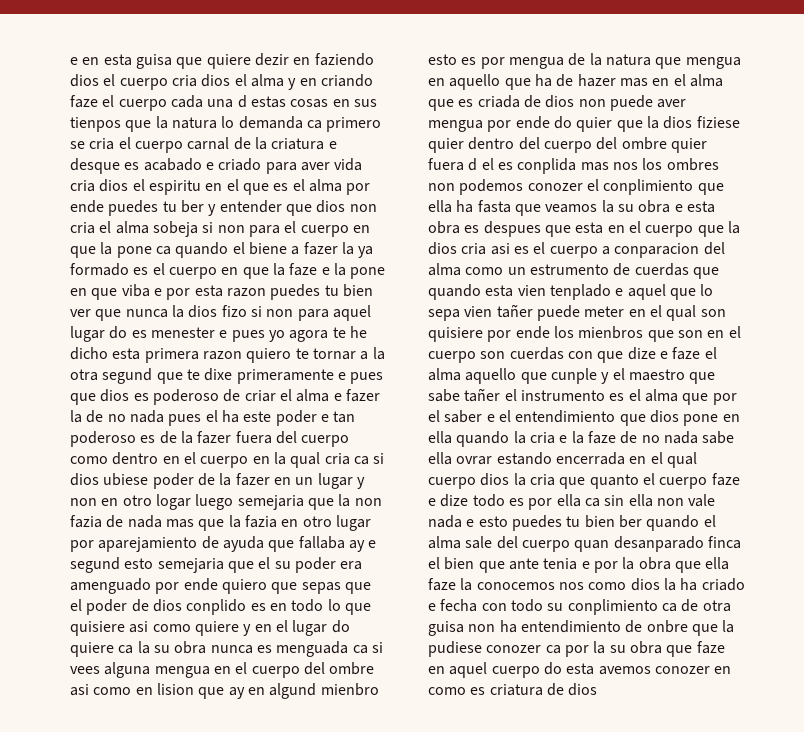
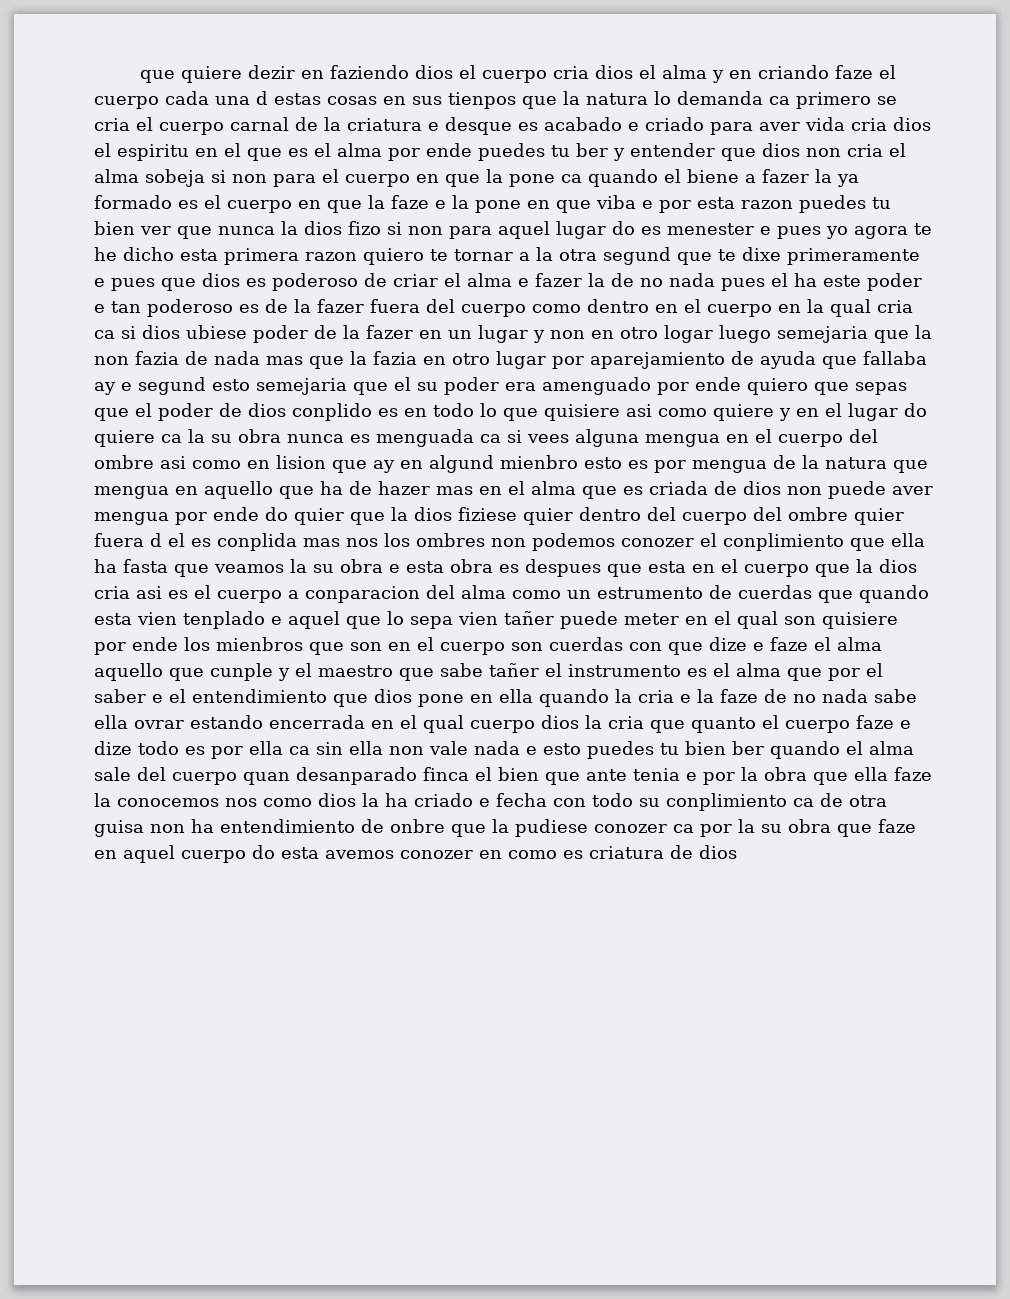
- e en esta guisa que quiere dezir en faziendo dios el cuerpo cria dios el alma y en criando faze el cuerpo cada una d estas cosas en sus tienpos que la natura lo demanda ca primero se cria el cuerpo carnal de la criatura e desque es acabado e criado para aver vida cria dios el espiritu en el que es el alma por ende puedes tu ber y entender que dios non cria el alma sobeja si non para el cuerpo en que la pone ca quando el biene a fazer la ya formado es el cuerpo en que la faze e la pone en que viba e por esta razon puedes tu bien ver que nunca la dios fizo si non para aquel lugar do es menester e pues yo agora te he dicho esta primera razon quiero te tornar a la otra segund que te dixe primeramente e pues que dios es poderoso de criar el alma e fazer la de no nada pues el ha este poder e tan poderoso es de la fazer fuera del cuerpo como dentro en el cuerpo en la qual cria ca si dios ubiese poder de la fazer en un lugar y non en otro logar luego semejaria que la non fazia de nada mas que la fazia en otro lugar por aparejamiento de ayuda que fallaba ay e segund esto semejaria que el su poder era amenguado por ende quiero que sepas que el poder de dios conplido es en todo lo que quisiere asi como quiere y en el lugar do quiere ca la su obra nunca es menguada ca si vees alguna mengua en el cuerpo del ombre asi como en lision que ay en algund mienbro esto es por mengua de la natura que mengua en aquello que ha de hazer mas en el alma que es criada de dios non puede aver mengua por ende do quier que la dios fiziese quier dentro del cuerpo del ombre quier fuera d el es conplida mas nos los ombres non podemos conozer el conplimiento que ella ha fasta que veamos la su obra e esta obra es despues que esta en el cuerpo que la dios cria asi es el cuerpo a conparacion del alma como un estrumento de cuerdas que quando esta vien tenplado e aquel que lo sepa vien tañer puede meter en el qual son quisiere por ende los mienbros que son en el cuerpo son cuerdas con que dize e faze el alma aquello que cunple y el maestro que sabe tañer el instrumento es el alma que por el saber e el entendimiento que dios pone en ella quando la cria e la faze de no nada sabe ella ovrar estando encerrada en el qual cuerpo dios la cria que quanto el cuerpo faze e dize todo es por ella ca sin ella non vale nada e esto puedes tu bien ber quando el alma sale del cuerpo quan desanparado finca el bien que ante tenia e por la obra que ella faze la conocemos nos como dios la ha criado e fecha con todo su conplimiento ca de otra guisa non ha entendimiento de onbre que la pudiese conozer ca por la su obra que faze en aquel cuerpo do esta avemos conozer en como es criatura de dios
+ que quiere dezir en faziendo dios el cuerpo cria dios el alma y en criando faze el cuerpo cada una d estas cosas en sus tienpos que la natura lo demanda ca primero se cria el cuerpo carnal de la criatura e desque es acabado e criado para aver vida cria dios el espiritu en el que es el alma por ende puedes tu ber y entender que dios non cria el alma sobeja si non para el cuerpo en que la pone ca quando el biene a fazer la ya formado es el cuerpo en que la faze e la pone en que viba e por esta razon puedes tu bien ver que nunca la dios fizo si non para aquel lugar do es menester e pues yo agora te he dicho esta primera razon quiero te tornar a la otra segund que te dixe primeramente e pues que dios es poderoso de criar el alma e fazer la de no nada pues el ha este poder e tan poderoso es de la fazer fuera del cuerpo como dentro en el cuerpo en la qual cria ca si dios ubiese poder de la fazer en un lugar y non en otro logar luego semejaria que la non fazia de nada mas que la fazia en otro lugar por aparejamiento de ayuda que fallaba ay e segund esto semejaria que el su poder era amenguado por ende quiero que sepas que el poder de dios conplido es en todo lo que quisiere asi como quiere y en el lugar do quiere ca la su obra nunca es menguada ca si vees alguna mengua en el cuerpo del ombre asi como en lision que ay en algund mienbro esto es por mengua de la natura que mengua en aquello que ha de hazer mas en el alma que es criada de dios non puede aver mengua por ende do quier que la dios fiziese quier dentro del cuerpo del ombre quier fuera d el es conplida mas nos los ombres non podemos conozer el conplimiento que ella ha fasta que veamos la su obra e esta obra es despues que esta en el cuerpo que la dios cria asi es el cuerpo a conparacion del alma como un estrumento de cuerdas que quando esta vien tenplado e aquel que lo sepa vien tañer puede meter en el qual son quisiere por ende los mienbros que son en el cuerpo son cuerdas con que dize e faze el alma aquello que cunple y el maestro que sabe tañer el instrumento es el alma que por el saber e el entendimiento que dios pone en ella quando la cria e la faze de no nada sabe ella ovrar estando encerrada en el qual cuerpo dios la cria que quanto el cuerpo faze e dize todo es por ella ca sin ella non vale nada e esto puedes tu bien ber quando el alma sale del cuerpo quan desanparado finca el bien que ante tenia e por la obra que ella faze la conocemos nos como dios la ha criado e fecha con todo su conplimiento ca de otra guisa non ha entendimiento de onbre que la pudiese conozer ca por la su obra que faze en aquel cuerpo do esta avemos conozer en como es criatura de dios

